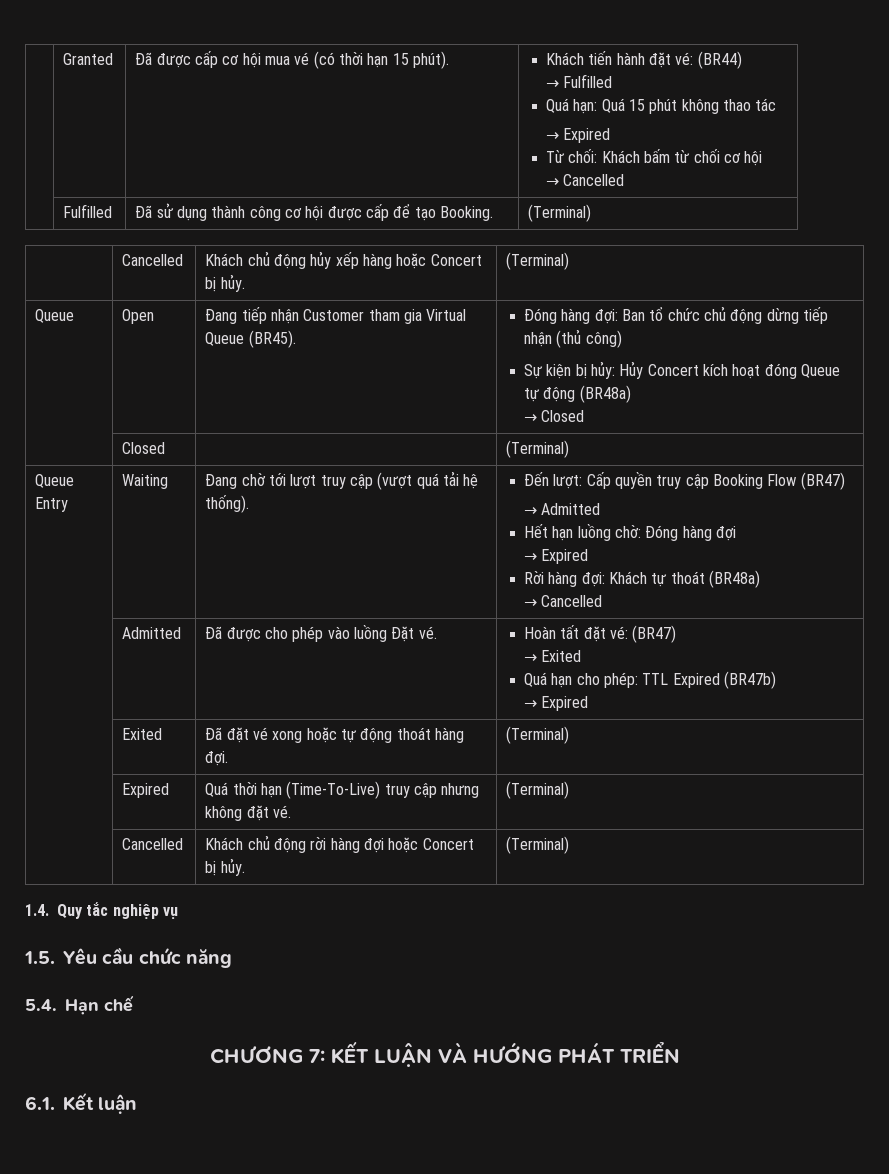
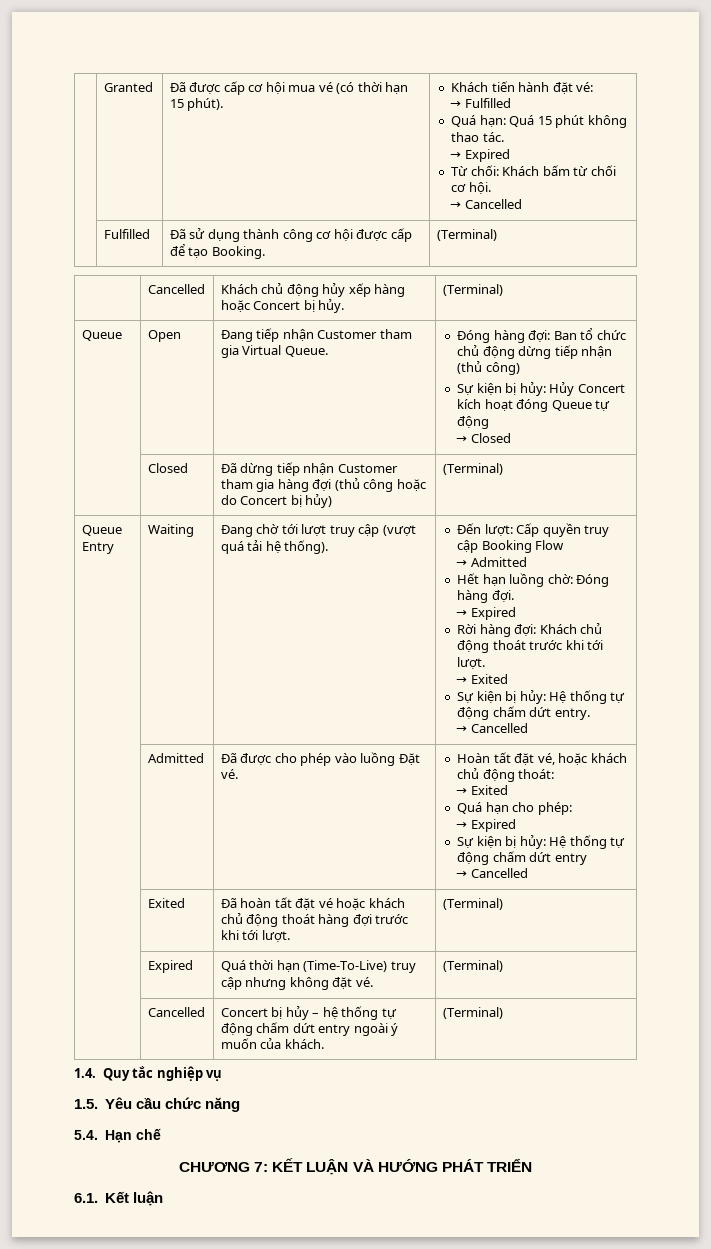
- Khách tiến hành đặt vé: (BR44)
+ Khách tiến hành đặt vé:
- Quá hạn: Quá 15 phút không thao tác
+ Quá hạn: Quá 15 phút không thao tác.
- Từ chối: Khách bấm từ chối cơ hội
+ Từ chối: Khách bấm từ chối cơ hội.
- Queue | Open | Đang tiếp nhận Customer tham gia Virtual Queue (BR45). | Đóng hàng đợi: Ban tổ chức chủ động dừng tiếp nhận (thủ công)
- Sự kiện bị hủy: Hủy Concert kích hoạt đóng Queue tự động (BR48a)
+ Queue | Open | Đang tiếp nhận Customer tham gia Virtual Queue. | Đóng hàng đợi: Ban tổ chức chủ động dừng tiếp nhận (thủ công)
+ Sự kiện bị hủy: Hủy Concert kích hoạt đóng Queue tự động
- | Closed | | (Terminal)
+ | Closed | Đã dừng tiếp nhận Customer tham gia hàng đợi (thủ công hoặc do Concert bị hủy) | (Terminal)
- Đến lượt: Cấp quyền truy cập Booking Flow (BR47)
+ Đến lượt: Cấp quyền truy cập Booking Flow
- Hết hạn luồng chờ: Đóng hàng đợi
+ Hết hạn luồng chờ: Đóng hàng đợi.
- Rời hàng đợi: Khách tự thoát (BR48a)
+ Rời hàng đợi: Khách chủ động thoát trước khi tới lượt.
+ → Exited
+ Sự kiện bị hủy: Hệ thống tự động chấm dứt entry.
- | Admitted | Đã được cho phép vào luồng Đặt vé. | Hoàn tất đặt vé: (BR47)
+ | Admitted | Đã được cho phép vào luồng Đặt vé. | Hoàn tất đặt vé, hoặc khách chủ động thoát:
  → Exited
- Quá hạn cho phép: TTL Expired (BR47b)
+ Quá hạn cho phép:
  → Expired
- | Exited | Đã đặt vé xong hoặc tự động thoát hàng đợi. | (Terminal)
+ Sự kiện bị hủy: Hệ thống tự động chấm dứt entry
+ → Cancelled
+ | Exited | Đã hoàn tất đặt vé hoặc khách chủ động thoát hàng đợi trước khi tới lượt. | (Terminal)
- | Cancelled | Khách chủ động rời hàng đợi hoặc Concert bị hủy. | (Terminal)
+ | Cancelled | Concert bị hủy – hệ thống tự động chấm dứt entry ngoài ý muốn của khách. | (Terminal)

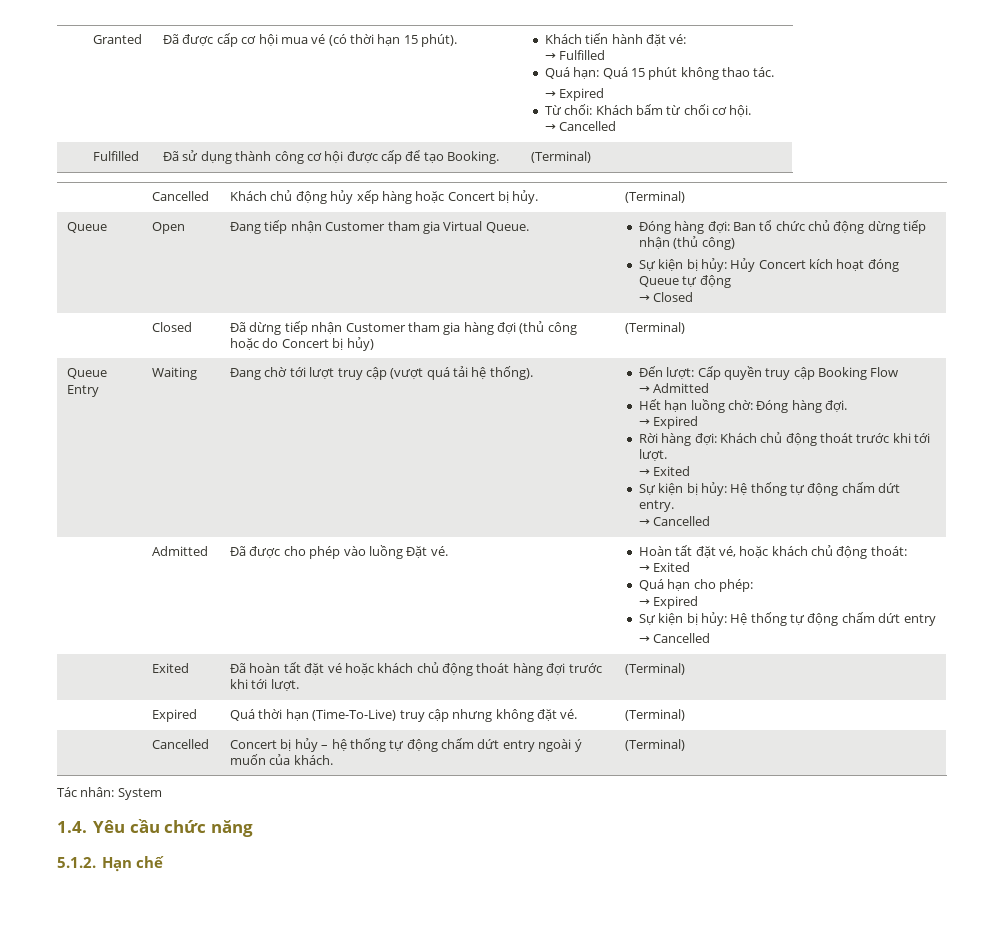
- 1.4. Quy tắc nghiệp vụ
- 1.5. Yêu cầu chức năng
+ Tác nhân: System
+ 1.4. Yêu cầu chức năng
- 5.4. Hạn chế
+ 5.1.2. Hạn chế
- CHƯƠNG 7: KẾT LUẬN VÀ HƯỚNG PHÁT TRIỂN
- 6.1. Kết luận

